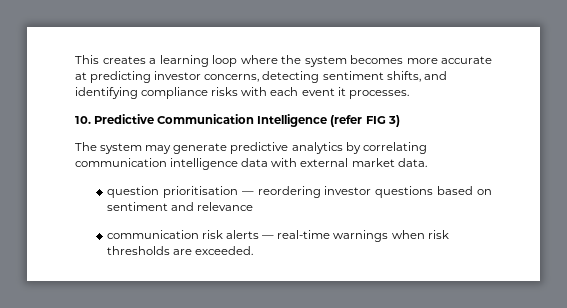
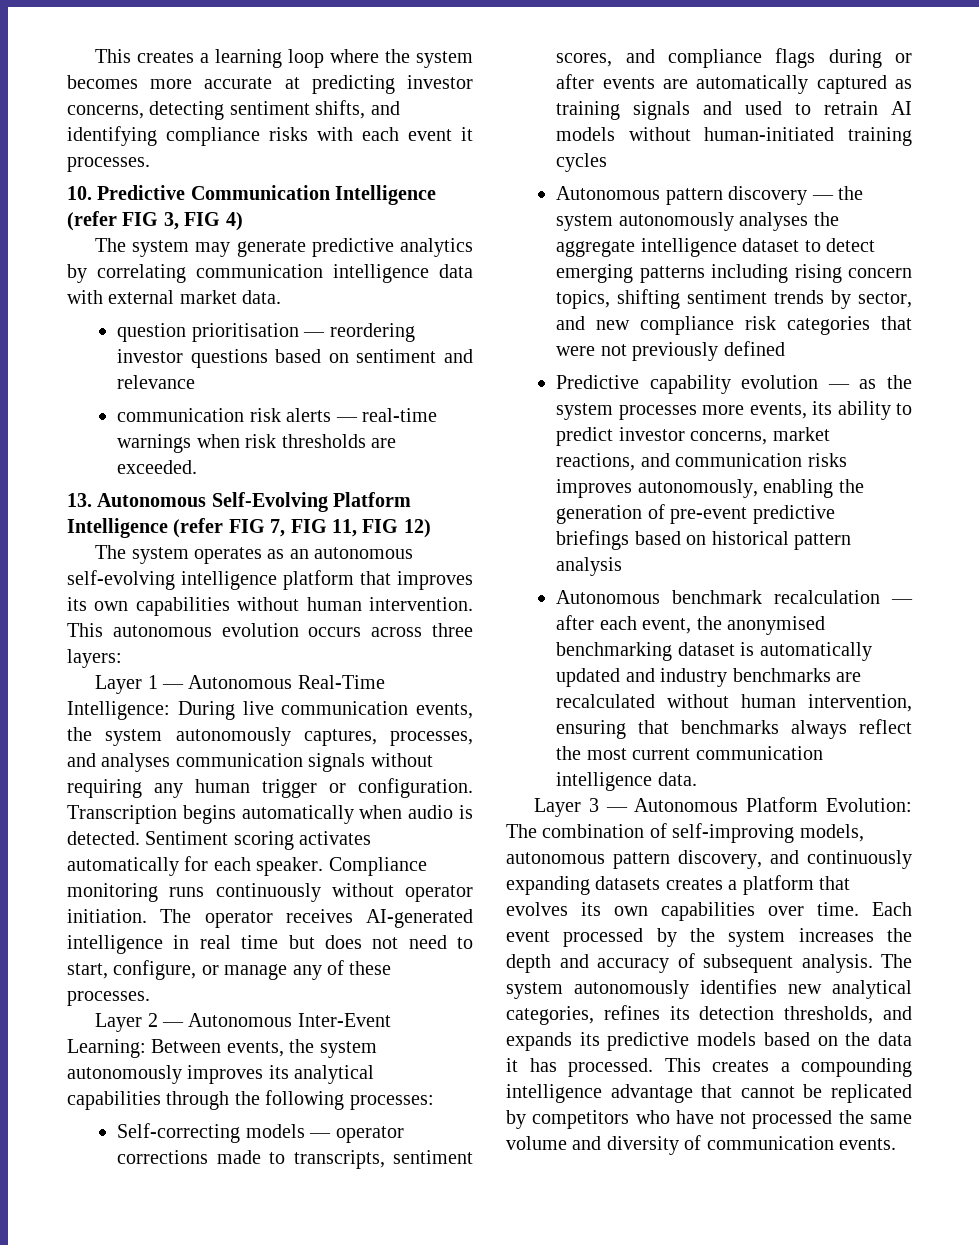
- 10. Predictive Communication Intelligence (refer FIG 3)
+ 10. Predictive Communication Intelligence (refer FIG 3, FIG 4)
+ 13. Autonomous Self-Evolving Platform Intelligence (refer FIG 7, FIG 11, FIG 12)
+ The system operates as an autonomous self-evolving intelligence platform that improves its own capabilities without human intervention. This autonomous evolution occurs across three layers:
+ Layer 1 — Autonomous Real-Time Intelligence: During live communication events, the system autonomously captures, processes, and analyses communication signals without requiring any human trigger or configuration. Transcription begins automatically when audio is detected. Sentiment scoring activates automatically for each speaker. Compliance monitoring runs continuously without operator initiation. The operator receives AI-generated intelligence in real time but does not need to start, configure, or manage any of these processes.
+ Layer 2 — Autonomous Inter-Event Learning: Between events, the system autonomously improves its analytical capabilities through the following processes:
+ Self-correcting models — operator corrections made to transcripts, sentiment scores, and compliance flags during or after events are automatically captured as training signals and used to retrain AI models without human-initiated training cycles
+ Autonomous pattern discovery — the system autonomously analyses the aggregate intelligence dataset to detect emerging patterns including rising concern topics, shifting sentiment trends by sector, and new compliance risk categories that were not previously defined
+ Predictive capability evolution — as the system processes more events, its ability to predict investor concerns, market reactions, and communication risks improves autonomously, enabling the generation of pre-event predictive briefings based on historical pattern analysis
+ Autonomous benchmark recalculation — after each event, the anonymised benchmarking dataset is automatically updated and industry benchmarks are recalculated without human intervention, ensuring that benchmarks always reflect the most current communication intelligence data.
+ Layer 3 — Autonomous Platform Evolution: The combination of self-improving models, autonomous pattern discovery, and continuously expanding datasets creates a platform that evolves its own capabilities over time. Each event processed by the system increases the depth and accuracy of subsequent analysis. The system autonomously identifies new analytical categories, refines its detection thresholds, and expands its predictive models based on the data it has processed. This creates a compounding intelligence advantage that cannot be replicated by competitors who have not processed the same volume and diversity of communication events.

